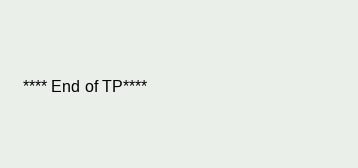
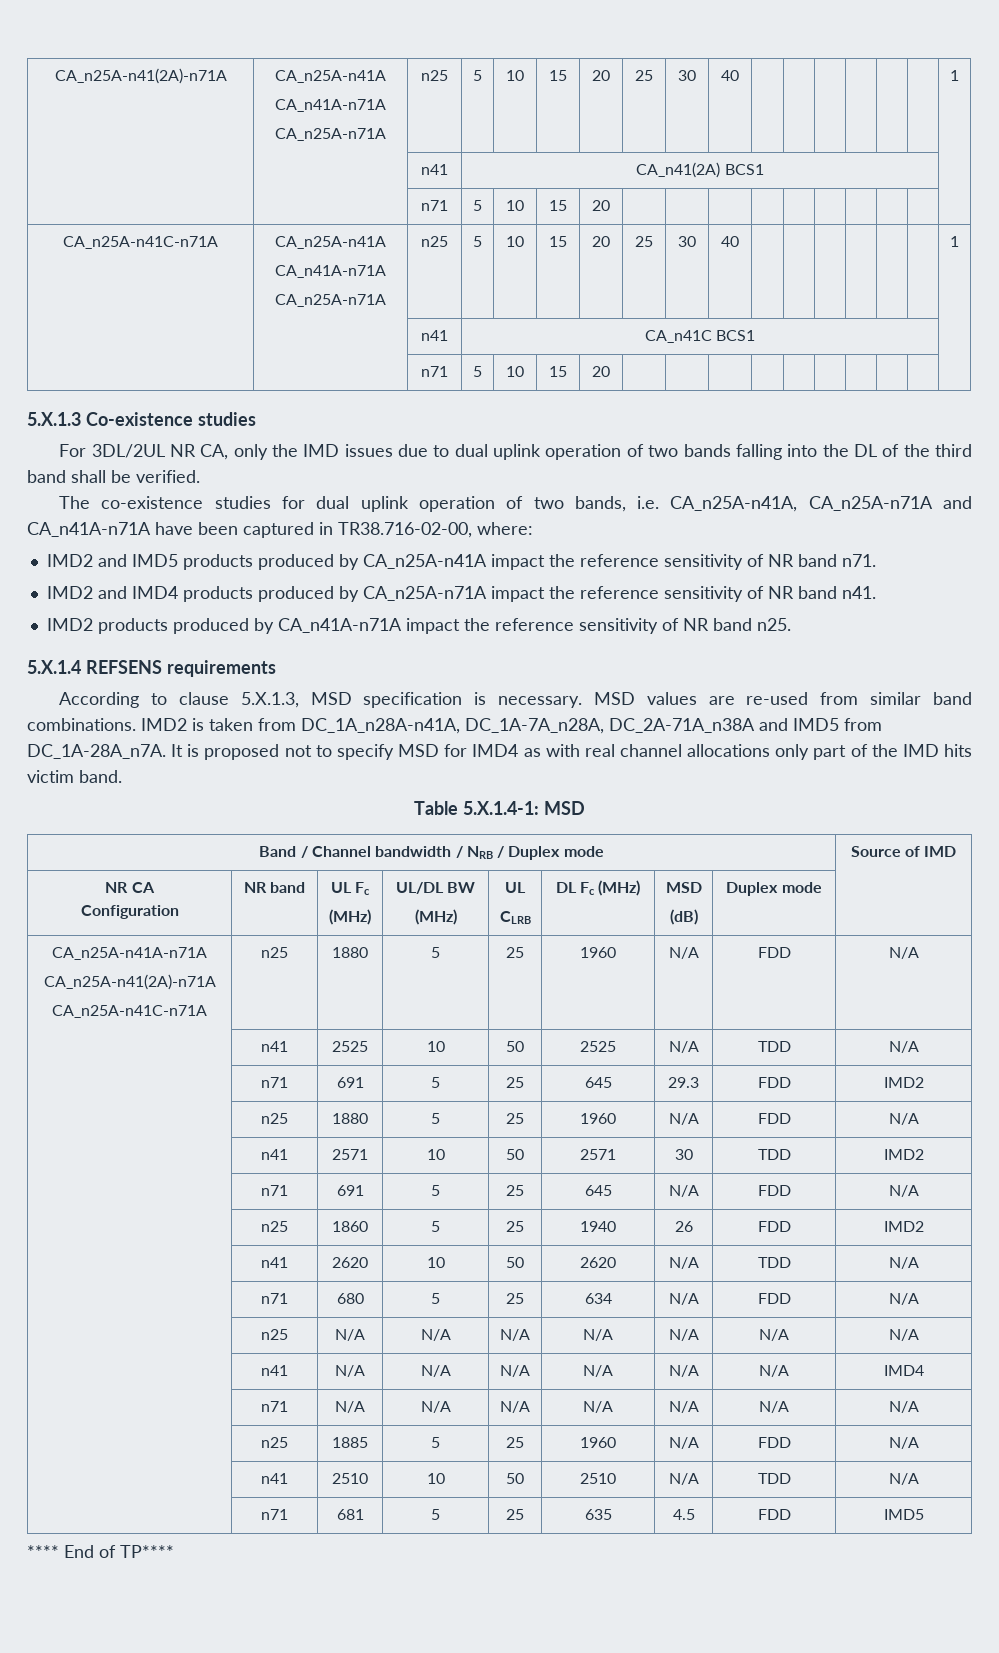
+ CA_n25A-n41(2A)-n71A | CA_n25A-n41A
+ CA_n41A-n71A
+ CA_n25A-n71A | n25 | 5 | 10 | 15 | 20 | 25 | 30 | 40 | | | | | | | 1
+ | | n41 | CA_n41(2A) BCS1 |
+ | | n71 | 5 | 10 | 15 | 20 | | | | | | | | | |
+ CA_n25A-n41C-n71A | CA_n25A-n41A
+ CA_n41A-n71A
+ CA_n25A-n71A | n25 | 5 | 10 | 15 | 20 | 25 | 30 | 40 | | | | | | | 1
+ | | n41 | CA_n41C BCS1 |
+ | | n71 | 5 | 10 | 15 | 20 | | | | | | | | | |
+ 5.X.1.3 Co-existence studies
+ For 3DL/2UL NR CA, only the IMD issues due to dual uplink operation of two bands falling into the DL of the third band shall be verified.
+ The co-existence studies for dual uplink operation of two bands, i.e. CA_n25A-n41A, CA_n25A-n71A and CA_n41A-n71A have been captured in TR38.716-02-00, where:
+ IMD2 and IMD5 products produced by CA_n25A-n41A impact the reference sensitivity of NR band n71.
+ IMD2 and IMD4 products produced by CA_n25A-n71A impact the reference sensitivity of NR band n41.
+ IMD2 products produced by CA_n41A-n71A impact the reference sensitivity of NR band n25.
+ 5.X.1.4 REFSENS requirements
+ According to clause 5.X.1.3, MSD specification is necessary. MSD values are re-used from similar band combinations. IMD2 is taken from DC_1A_n28A-n41A, DC_1A-7A_n28A, DC_2A-71A_n38A and IMD5 from DC_1A-28A_n7A. It is proposed not to specify MSD for IMD4 as with real channel allocations only part of the IMD hits victim band.
+ Table 5.X.1.4-1: MSD
+ Band / Channel bandwidth / NRB / Duplex mode | Source of IMD
+ NR CA
+ Configuration | NR band | UL Fc
+ (MHz) | UL/DL BW
+ (MHz) | UL
+ CLRB | DL Fc (MHz) | MSD
+ (dB) | Duplex mode |
+ CA_n25A-n41A-n71A
+ CA_n25A-n41(2A)-n71A
+ CA_n25A-n41C-n71A | n25 | 1880 | 5 | 25 | 1960 | N/A | FDD | N/A
+ | n41 | 2525 | 10 | 50 | 2525 | N/A | TDD | N/A
+ | n71 | 691 | 5 | 25 | 645 | 29.3 | FDD | IMD2
+ | n25 | 1880 | 5 | 25 | 1960 | N/A | FDD | N/A
+ | n41 | 2571 | 10 | 50 | 2571 | 30 | TDD | IMD2
+ | n71 | 691 | 5 | 25 | 645 | N/A | FDD | N/A
+ | n25 | 1860 | 5 | 25 | 1940 | 26 | FDD | IMD2
+ | n41 | 2620 | 10 | 50 | 2620 | N/A | TDD | N/A
+ | n71 | 680 | 5 | 25 | 634 | N/A | FDD | N/A
+ | n25 | N/A | N/A | N/A | N/A | N/A | N/A | N/A
+ | n41 | N/A | N/A | N/A | N/A | N/A | N/A | IMD4
+ | n71 | N/A | N/A | N/A | N/A | N/A | N/A | N/A
+ | n25 | 1885 | 5 | 25 | 1960 | N/A | FDD | N/A
+ | n41 | 2510 | 10 | 50 | 2510 | N/A | TDD | N/A
+ | n71 | 681 | 5 | 25 | 635 | 4.5 | FDD | IMD5

